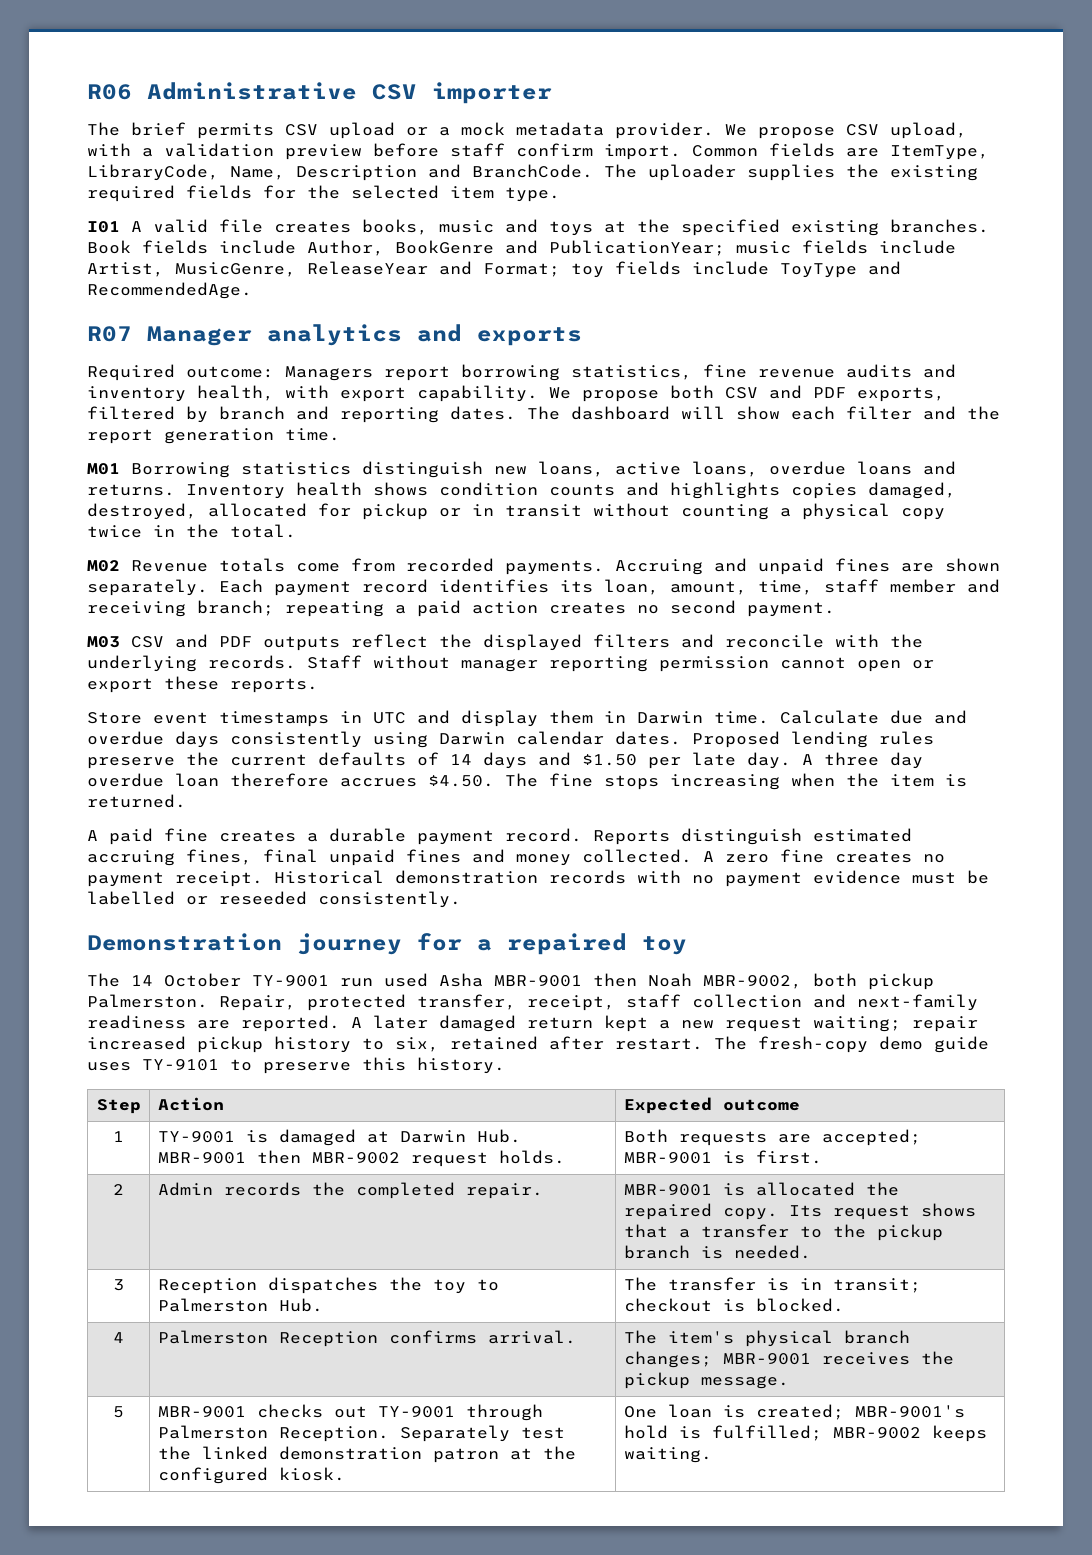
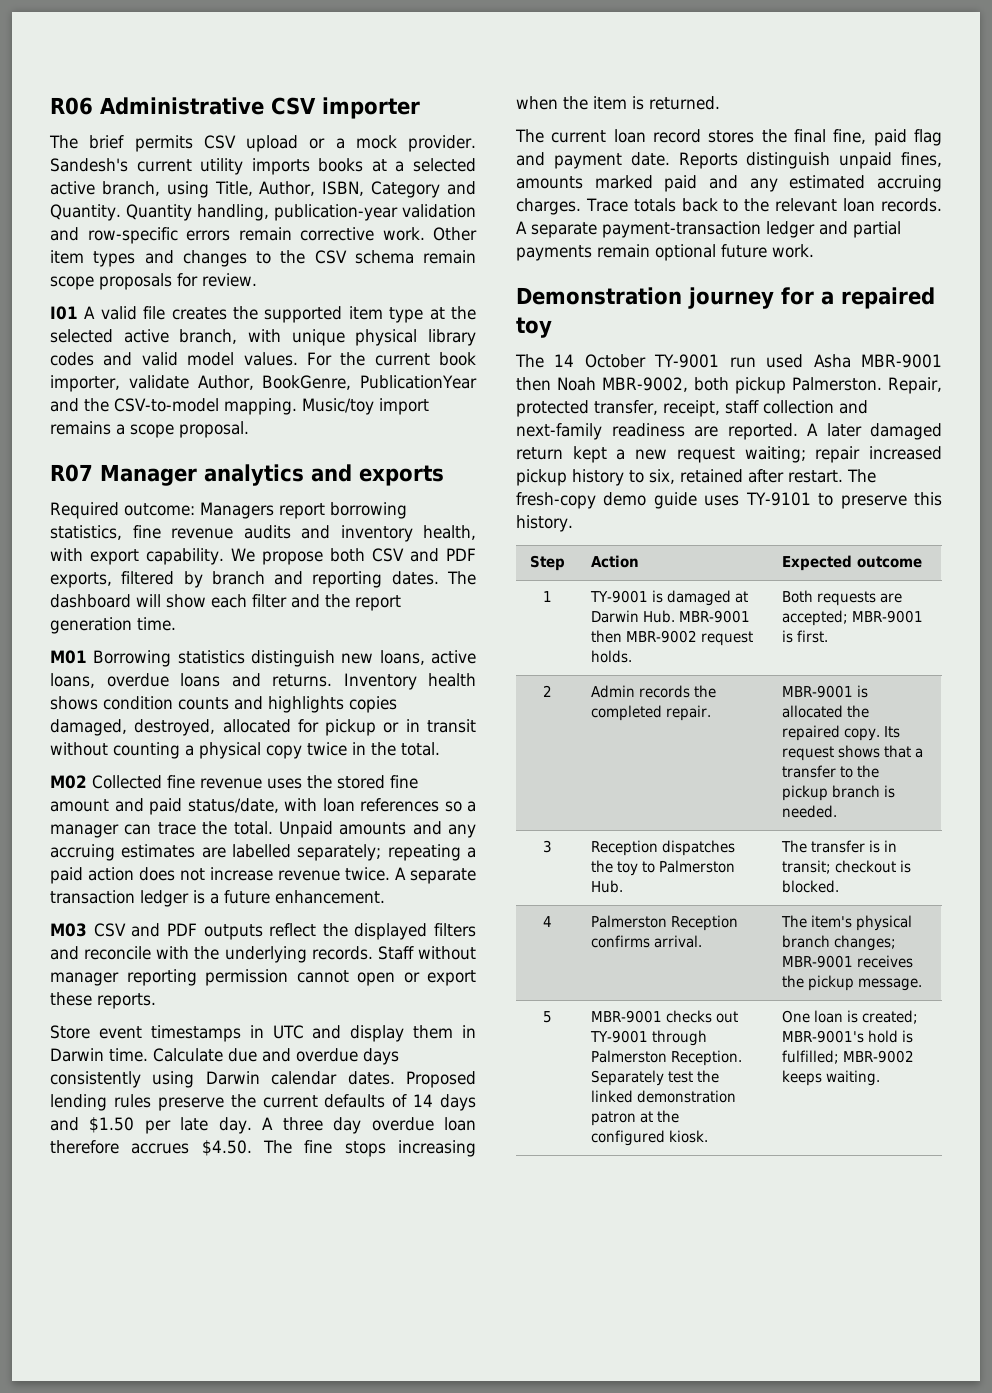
- The brief permits CSV upload or a mock metadata provider. We propose CSV upload, with a validation preview before staff confirm import. Common fields are ItemType, LibraryCode, Name, Description and BranchCode. The uploader supplies the existing required fields for the selected item type.
+ The brief permits CSV upload or a mock provider. Sandesh's current utility imports books at a selected active branch, using Title, Author, ISBN, Category and Quantity. Quantity handling, publication-year validation and row-specific errors remain corrective work. Other item types and changes to the CSV schema remain scope proposals for review.
- I01 A valid file creates books, music and toys at the specified existing branches. Book fields include Author, BookGenre and PublicationYear; music fields include Artist, MusicGenre, ReleaseYear and Format; toy fields include ToyType and RecommendedAge.
+ I01 A valid file creates the supported item type at the selected active branch, with unique physical library codes and valid model values. For the current book importer, validate Author, BookGenre, PublicationYear and the CSV-to-model mapping. Music/toy import remains a scope proposal.
- M02 Revenue totals come from recorded payments. Accruing and unpaid fines are shown separately. Each payment record identifies its loan, amount, time, staff member and receiving branch; repeating a paid action creates no second payment.
+ M02 Collected fine revenue uses the stored fine amount and paid status/date, with loan references so a manager can trace the total. Unpaid amounts and any accruing estimates are labelled separately; repeating a paid action does not increase revenue twice. A separate transaction ledger is a future enhancement.
- A paid fine creates a durable payment record. Reports distinguish estimated accruing fines, final unpaid fines and money collected. A zero fine creates no payment receipt. Historical demonstration records with no payment evidence must be labelled or reseeded consistently.
+ The current loan record stores the final fine, paid flag and payment date. Reports distinguish unpaid fines, amounts marked paid and any estimated accruing charges. Trace totals back to the relevant loan records. A separate payment-transaction ledger and partial payments remain optional future work.

